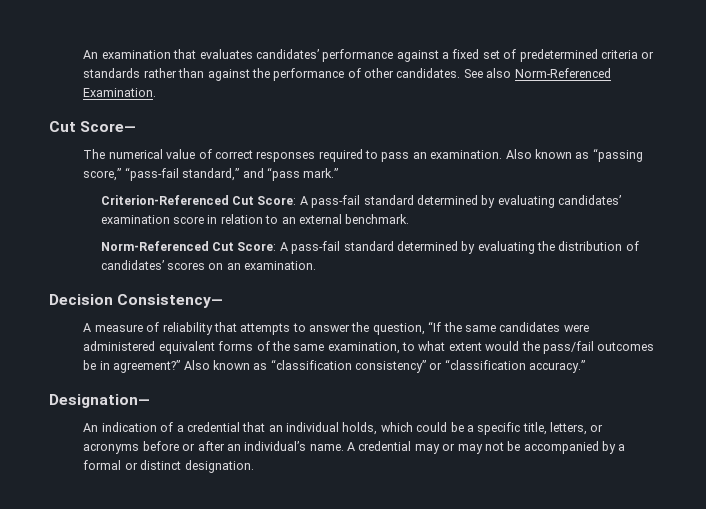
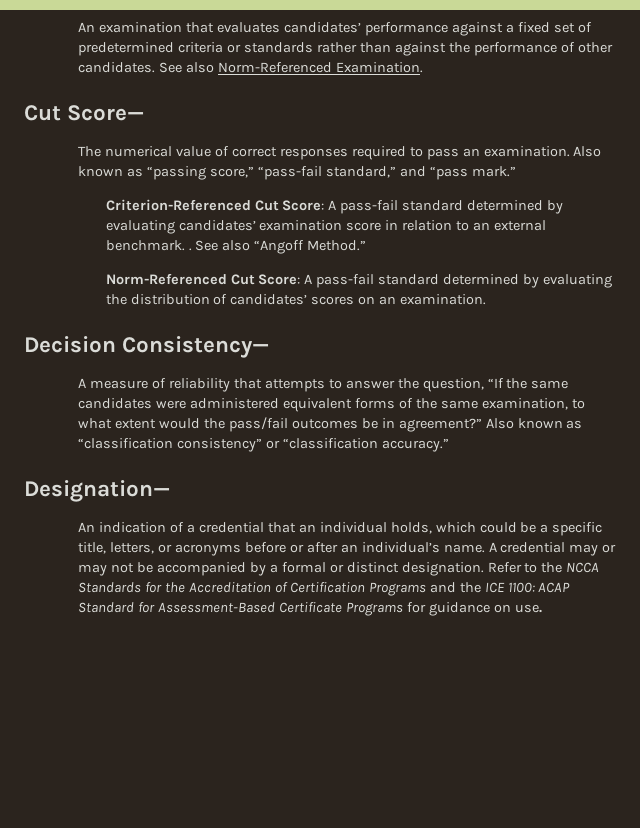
- Criterion-Referenced Cut Score: A pass-fail standard determined by evaluating candidates’ examination score in relation to an external benchmark.
+ Criterion-Referenced Cut Score: A pass-fail standard determined by evaluating candidates’ examination score in relation to an external benchmark. . See also “Angoff Method.”
+ Refer to the NCCA Standards for the Accreditation of Certification Programs and the ICE 1100: ACAP Standard for Assessment-Based Certificate Programs for guidance on use.

